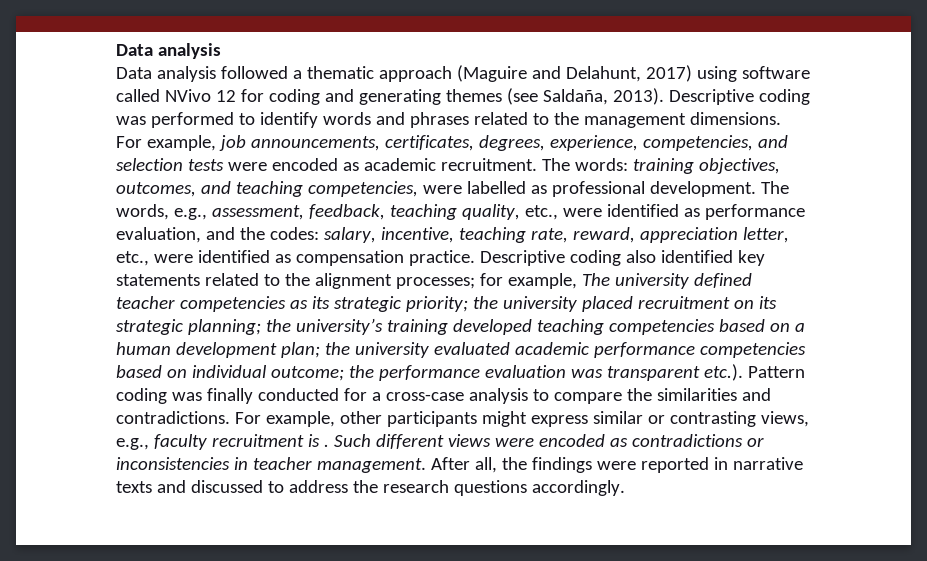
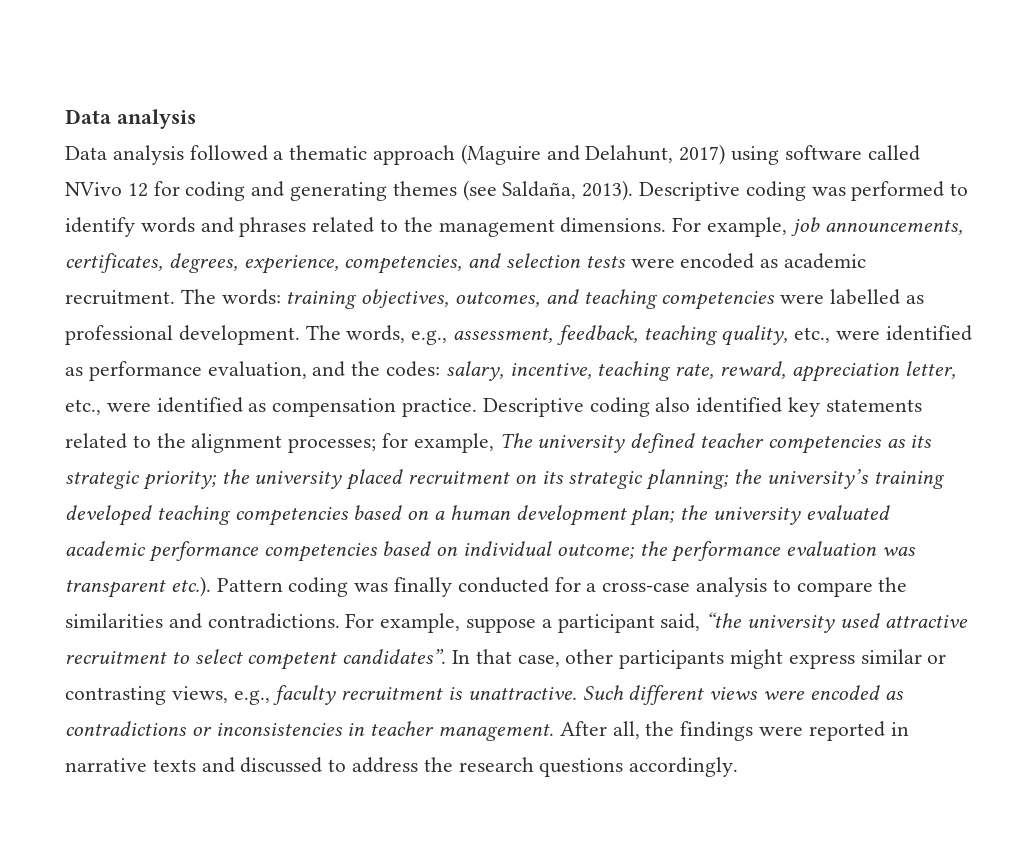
- The words: training objectives, outcomes, and teaching competencies, were labelled as professional development.
+ The words: training objectives, outcomes, and teaching competencies were labelled as professional development.
- For example, other participants might express similar or contrasting views, e.g., faculty recruitment is .
+ For example, suppose a participant said, “the university used attractive recruitment to select competent candidates”. In that case, other participants might express similar or contrasting views, e.g., faculty recruitment is unattractive.

